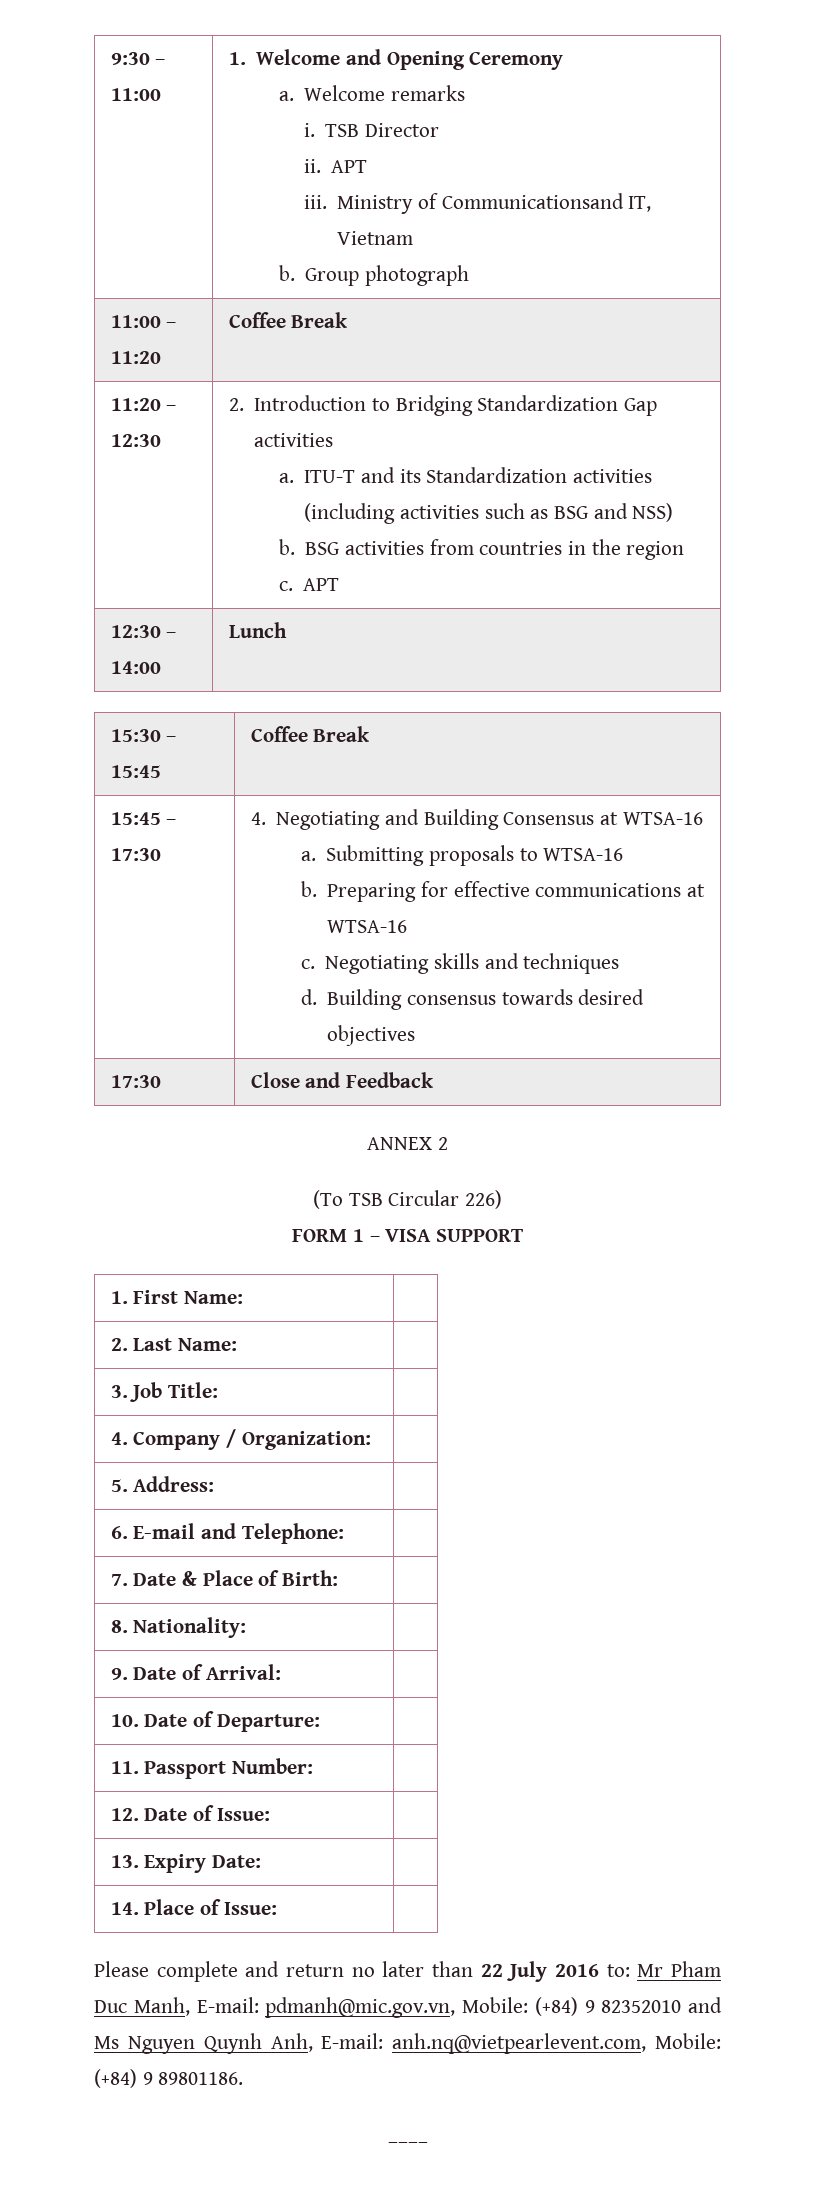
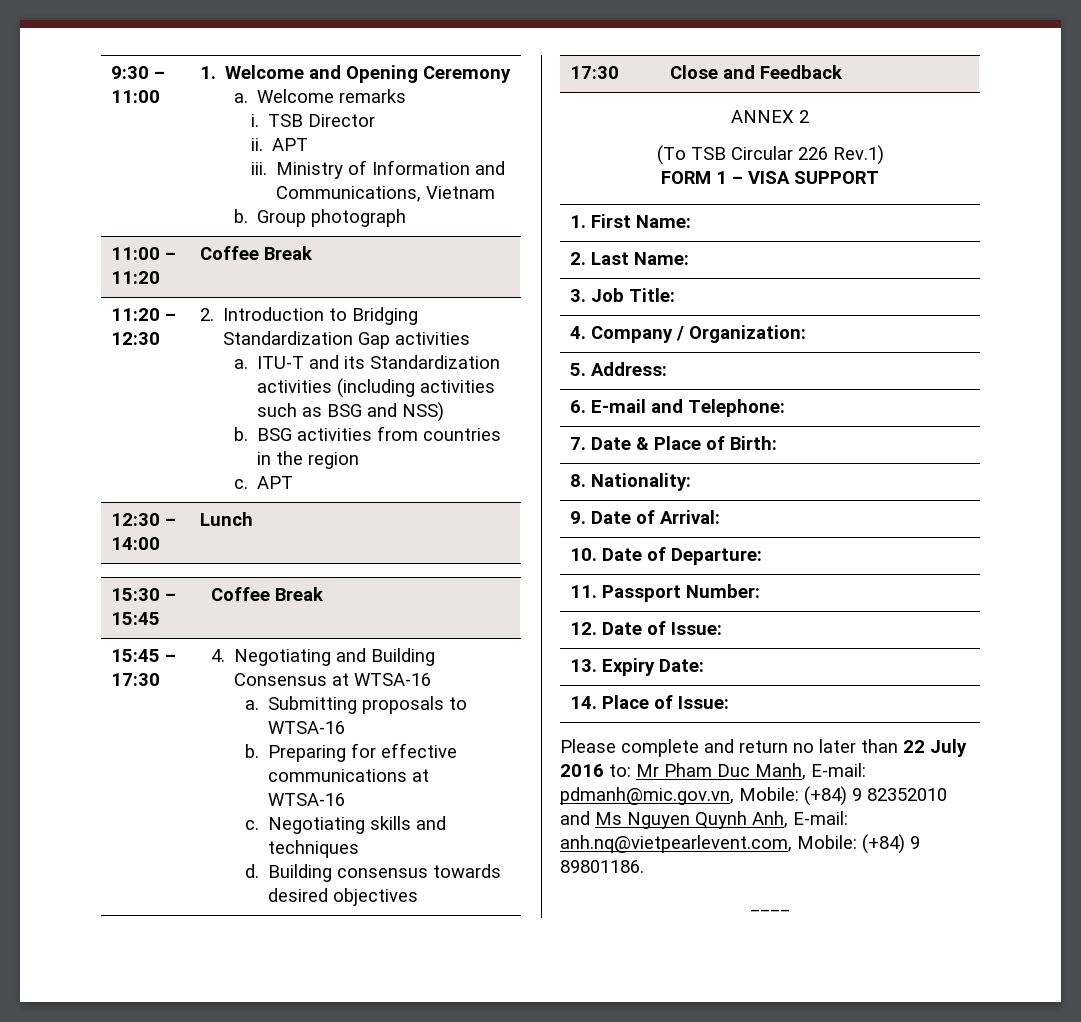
  9:30 – 11:00 | 1. Welcome and Opening Ceremony
  a. Welcome remarks
  i. TSB Director
  ii. APT
- iii. Ministry of Communicationsand IT, Vietnam
+ iii. Ministry of Information and Communications, Vietnam
- (To TSB Circular 226)
+ (To TSB Circular 226 Rev.1)

